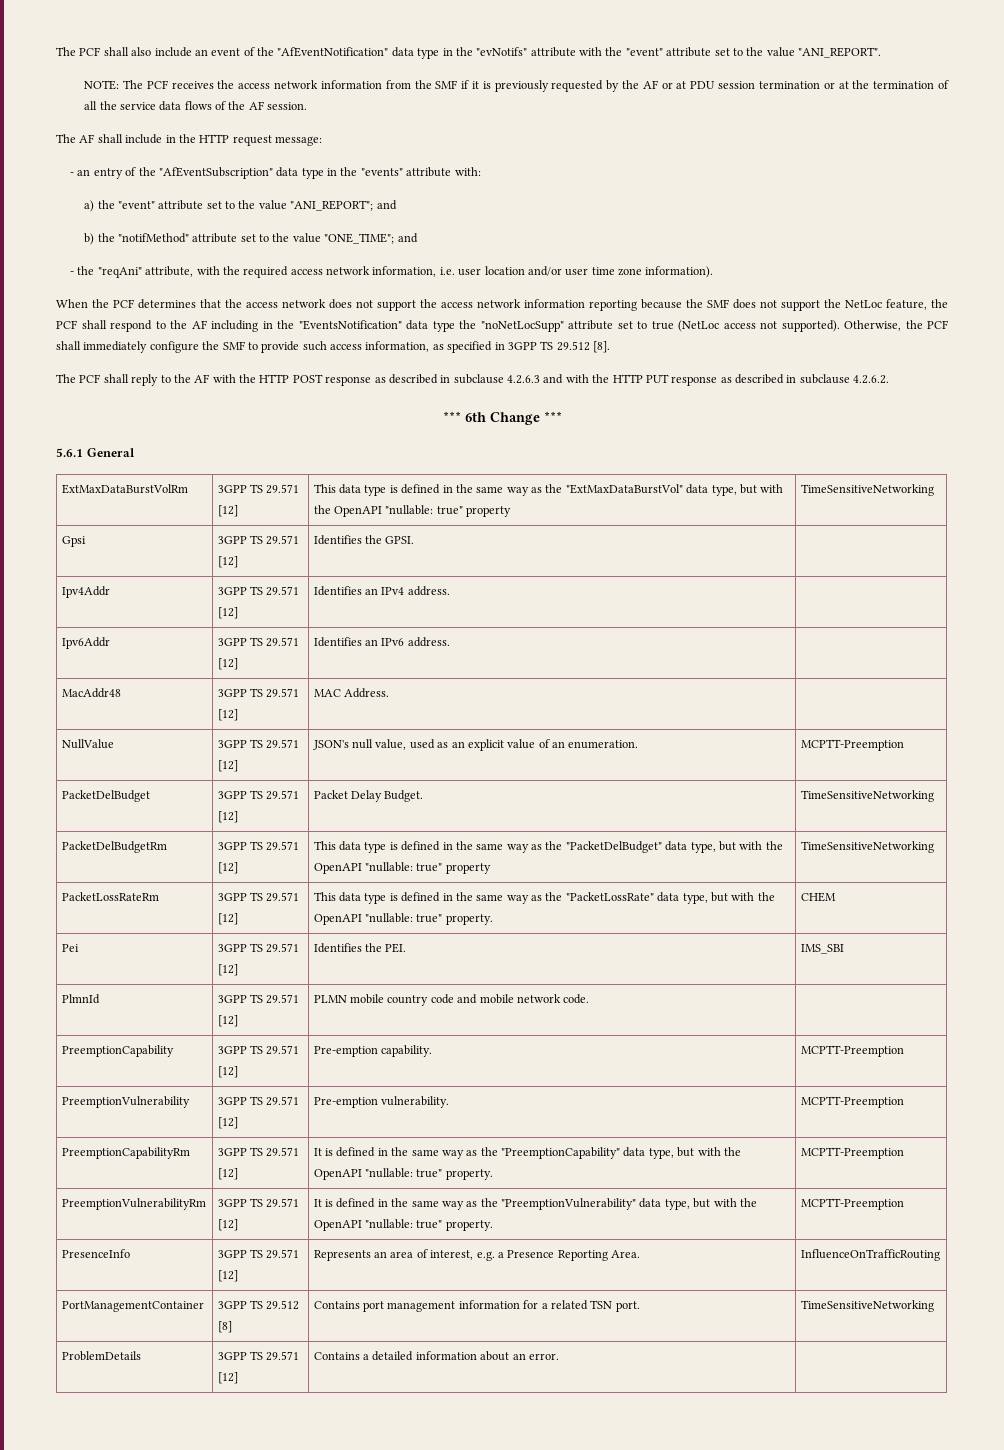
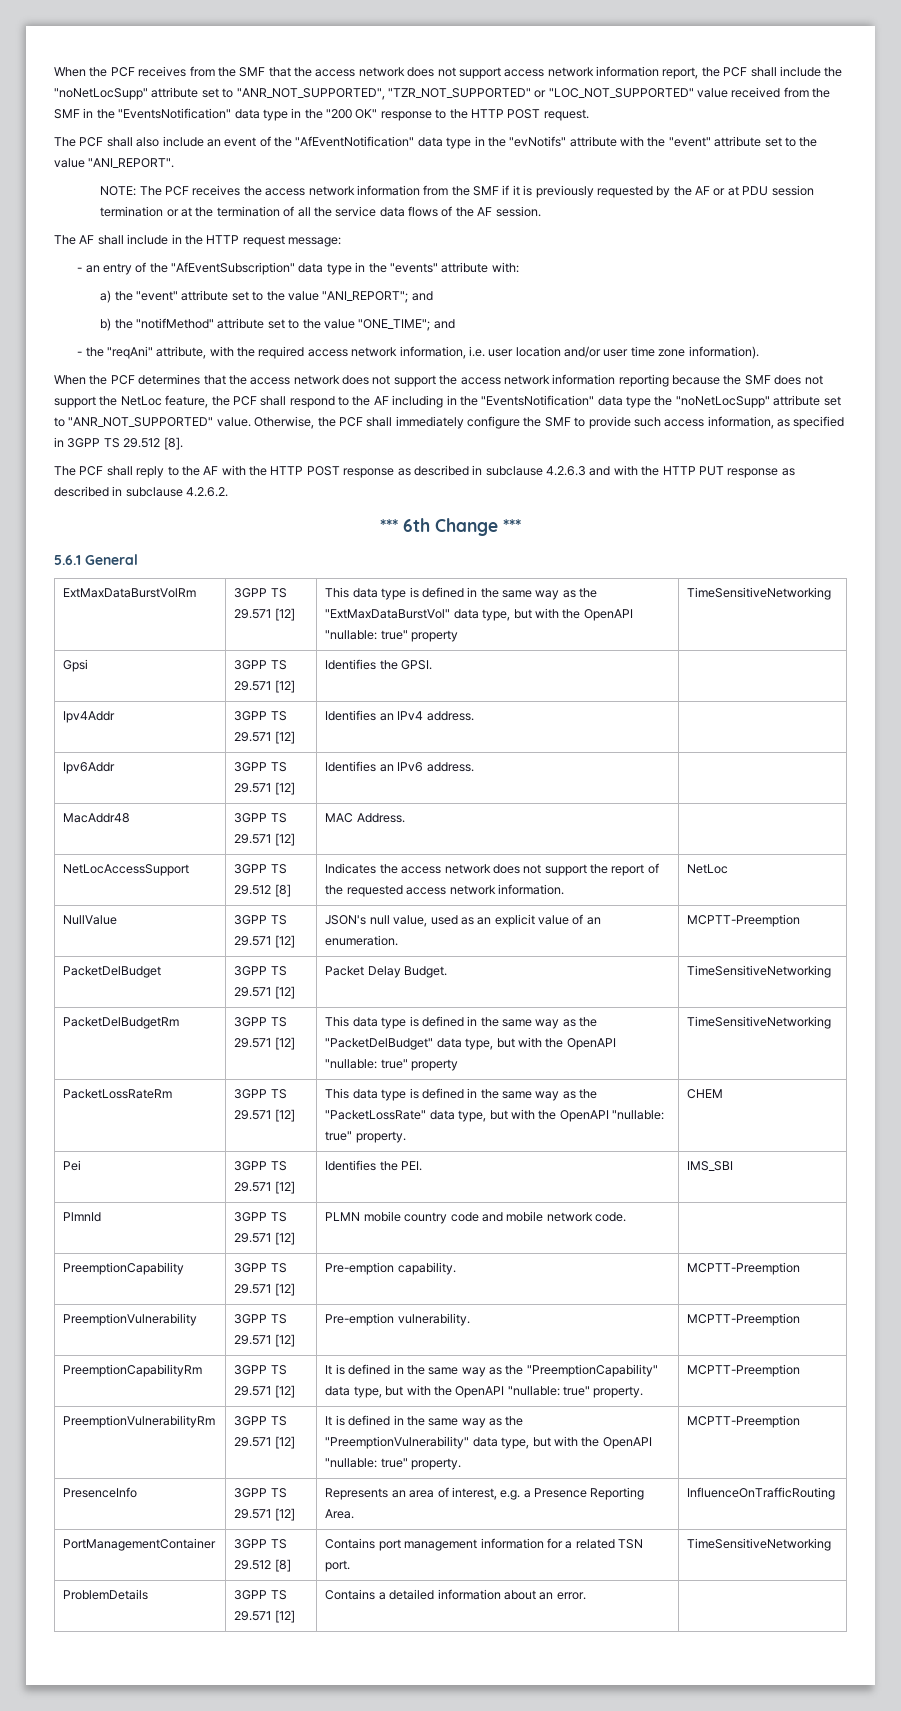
+ When the PCF receives from the SMF that the access network does not support access network information report, the PCF shall include the "noNetLocSupp" attribute set to "ANR_NOT_SUPPORTED", "TZR_NOT_SUPPORTED" or "LOC_NOT_SUPPORTED" value received from the SMF in the "EventsNotification" data type in the "200 OK" response to the HTTP POST request.
- When the PCF determines that the access network does not support the access network information reporting because the SMF does not support the NetLoc feature, the PCF shall respond to the AF including in the "EventsNotification" data type the "noNetLocSupp" attribute set to true (NetLoc access not supported).
+ When the PCF determines that the access network does not support the access network information reporting because the SMF does not support the NetLoc feature, the PCF shall respond to the AF including in the "EventsNotification" data type the "noNetLocSupp" attribute set to "ANR_NOT_SUPPORTED" value.
+ NetLocAccessSupport | 3GPP TS 29.512 [8] | Indicates the access network does not support the report of the requested access network information. | NetLoc

